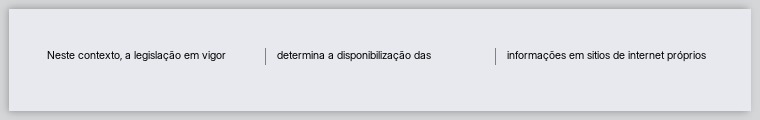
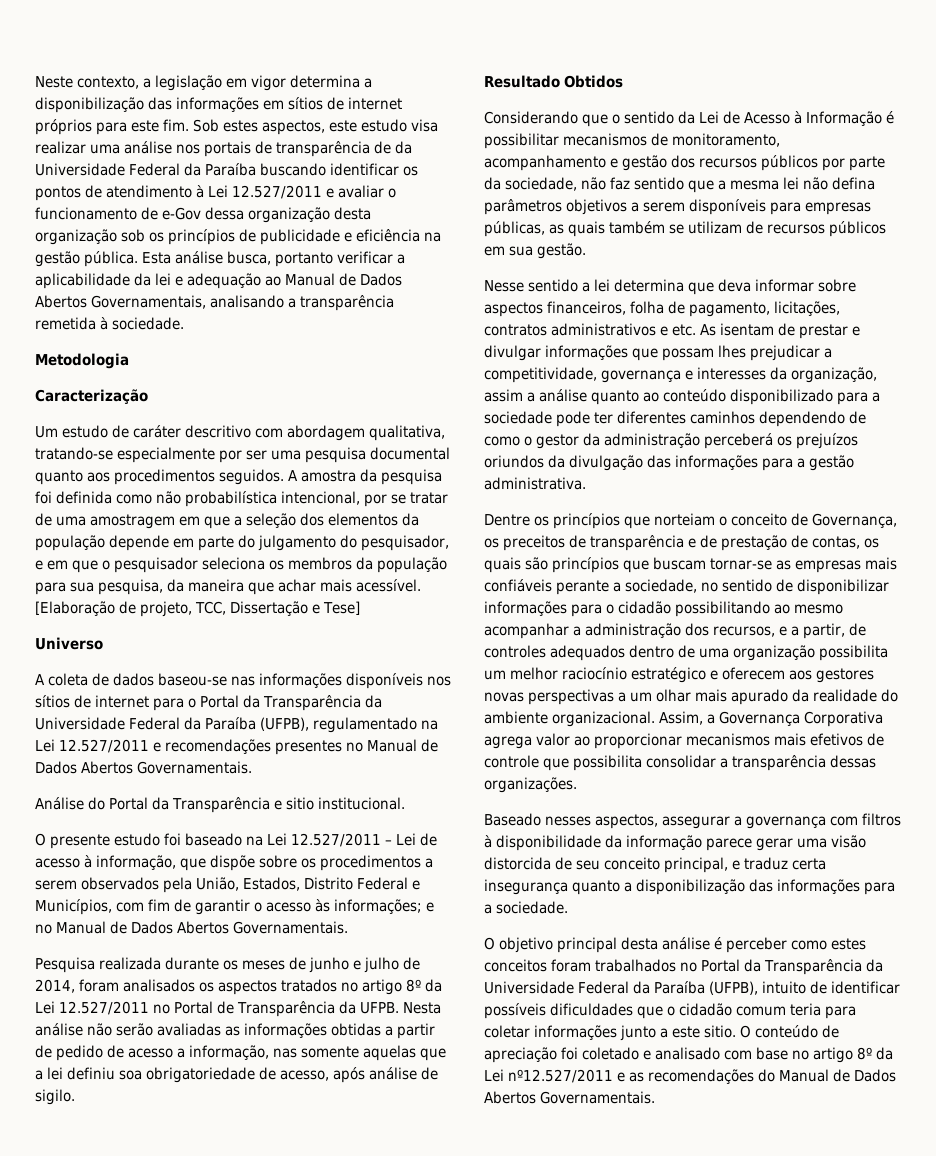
- Neste contexto, a legislação em vigor determina a disponibilização das informações em sitios de internet próprios
+ Neste contexto, a legislação em vigor determina a disponibilização das informações em sítios de internet próprios para este fim. Sob estes aspectos, este estudo visa realizar uma análise nos portais de transparência de da Universidade Federal da Paraíba buscando identificar os pontos de atendimento à Lei 12.527/2011 e avaliar o funcionamento de e-Gov dessa organização desta organização sob os princípios de publicidade e eficiência na gestão pública. Esta análise busca, portanto verificar a aplicabilidade da lei e adequação ao Manual de Dados Abertos Governamentais, analisando a transparência remetida à sociedade.
+ Metodologia
+ Caracterização
+ Um estudo de caráter descritivo com abordagem qualitativa, tratando-se especialmente por ser uma pesquisa documental quanto aos procedimentos seguidos. A amostra da pesquisa foi definida como não probabilística intencional, por se tratar de uma amostragem em que a seleção dos elementos da população depende em parte do julgamento do pesquisador, e em que o pesquisador seleciona os membros da população para sua pesquisa, da maneira que achar mais acessível. [Elaboração de projeto, TCC, Dissertação e Tese]
+ Universo
+ A coleta de dados baseou-se nas informações disponíveis nos sítios de internet para o Portal da Transparência da Universidade Federal da Paraíba (UFPB), regulamentado na Lei 12.527/2011 e recomendações presentes no Manual de Dados Abertos Governamentais.
+ Análise do Portal da Transparência e sitio institucional.
+ O presente estudo foi baseado na Lei 12.527/2011 – Lei de acesso à informação, que dispõe sobre os procedimentos a serem observados pela União, Estados, Distrito Federal e Municípios, com fim de garantir o acesso às informações; e no Manual de Dados Abertos Governamentais.
+ Pesquisa realizada durante os meses de junho e julho de 2014, foram analisados os aspectos tratados no artigo 8º da Lei 12.527/2011 no Portal de Transparência da UFPB. Nesta análise não serão avaliadas as informações obtidas a partir de pedido de acesso a informação, nas somente aquelas que a lei definiu soa obrigatoriedade de acesso, após análise de sigilo.
+ Resultado Obtidos
+ Considerando que o sentido da Lei de Acesso à Informação é possibilitar mecanismos de monitoramento, acompanhamento e gestão dos recursos públicos por parte da sociedade, não faz sentido que a mesma lei não defina parâmetros objetivos a serem disponíveis para empresas públicas, as quais também se utilizam de recursos públicos em sua gestão.
+ Nesse sentido a lei determina que deva informar sobre aspectos financeiros, folha de pagamento, licitações, contratos administrativos e etc. As isentam de prestar e divulgar informações que possam lhes prejudicar a competitividade, governança e interesses da organização, assim a análise quanto ao conteúdo disponibilizado para a sociedade pode ter diferentes caminhos dependendo de como o gestor da administração perceberá os prejuízos oriundos da divulgação das informações para a gestão administrativa.
+ Dentre os princípios que norteiam o conceito de Governança, os preceitos de transparência e de prestação de contas, os quais são princípios que buscam tornar-se as empresas mais confiáveis perante a sociedade, no sentido de disponibilizar informações para o cidadão possibilitando ao mesmo acompanhar a administração dos recursos, e a partir, de controles adequados dentro de uma organização possibilita um melhor raciocínio estratégico e oferecem aos gestores novas perspectivas a um olhar mais apurado da realidade do ambiente organizacional. Assim, a Governança Corporativa agrega valor ao proporcionar mecanismos mais efetivos de controle que possibilita consolidar a transparência dessas organizações.
+ Baseado nesses aspectos, assegurar a governança com filtros à disponibilidade da informação parece gerar uma visão distorcida de seu conceito principal, e traduz certa insegurança quanto a disponibilização das informações para a sociedade.
+ O objetivo principal desta análise é perceber como estes conceitos foram trabalhados no Portal da Transparência da Universidade Federal da Paraíba (UFPB), intuito de identificar possíveis dificuldades que o cidadão comum teria para coletar informações junto a este sitio. O conteúdo de apreciação foi coletado e analisado com base no artigo 8º da Lei nº12.527/2011 e as recomendações do Manual de Dados Abertos Governamentais.

